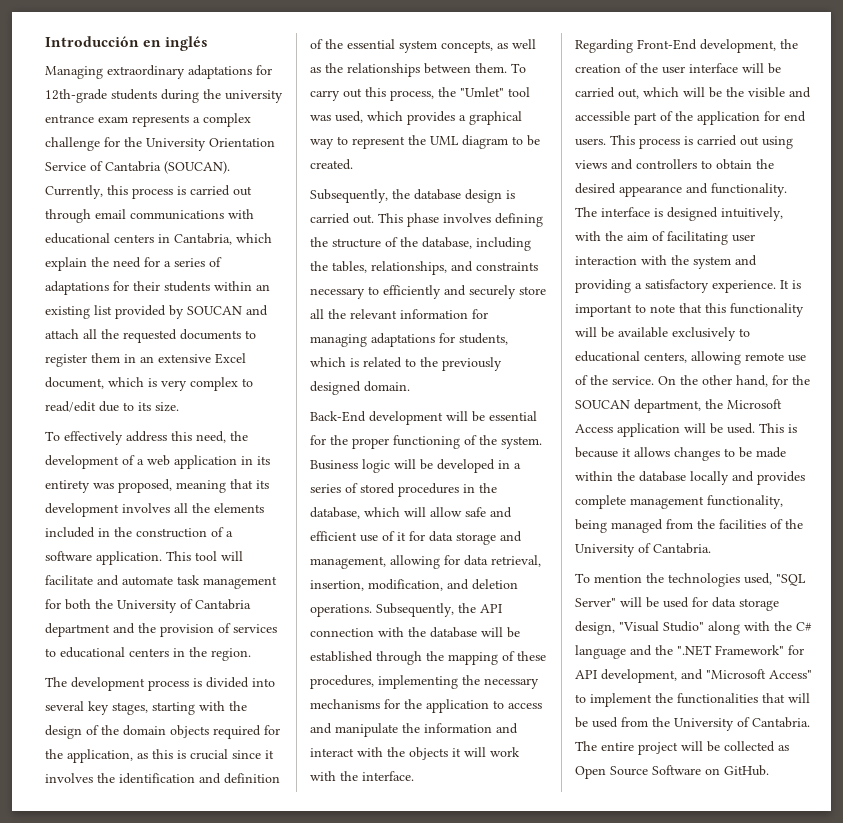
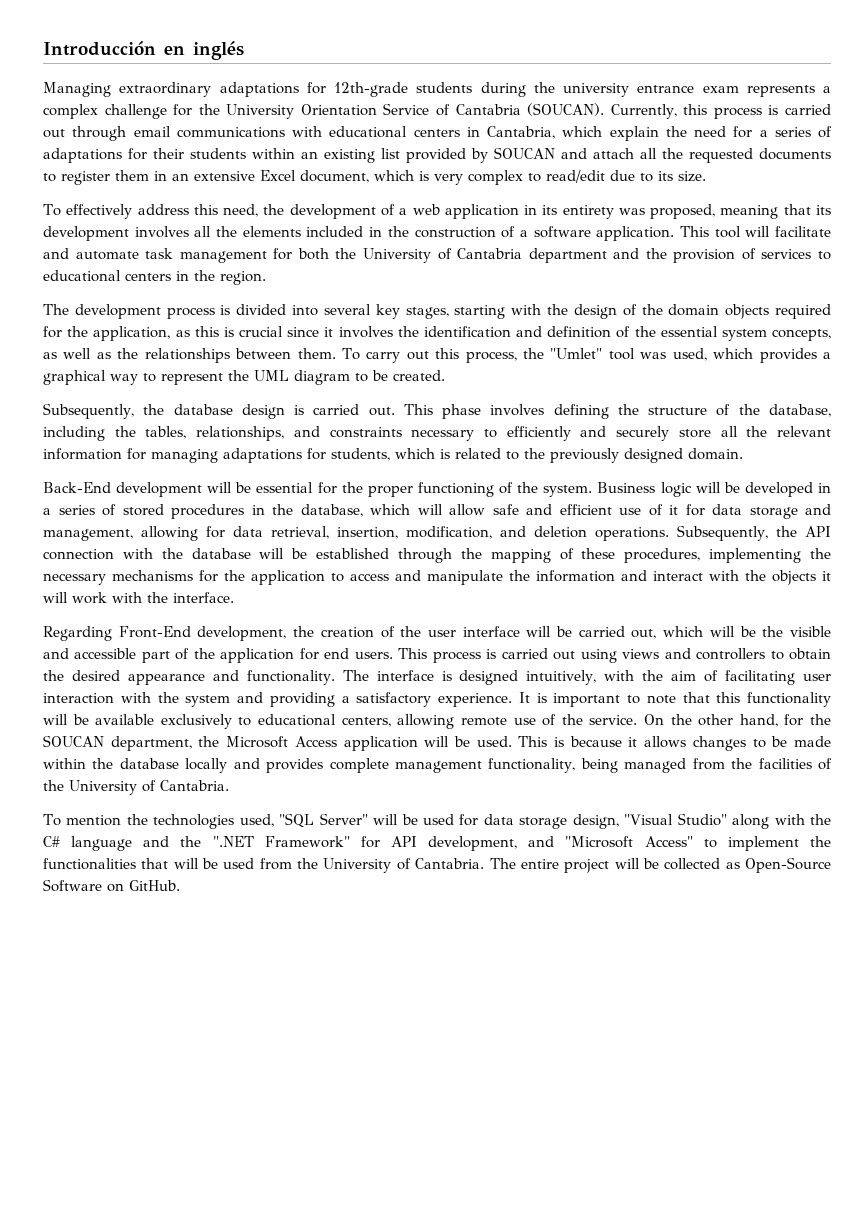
- The entire project will be collected as Open Source Software on GitHub.
+ The entire project will be collected as Open-Source Software on GitHub.

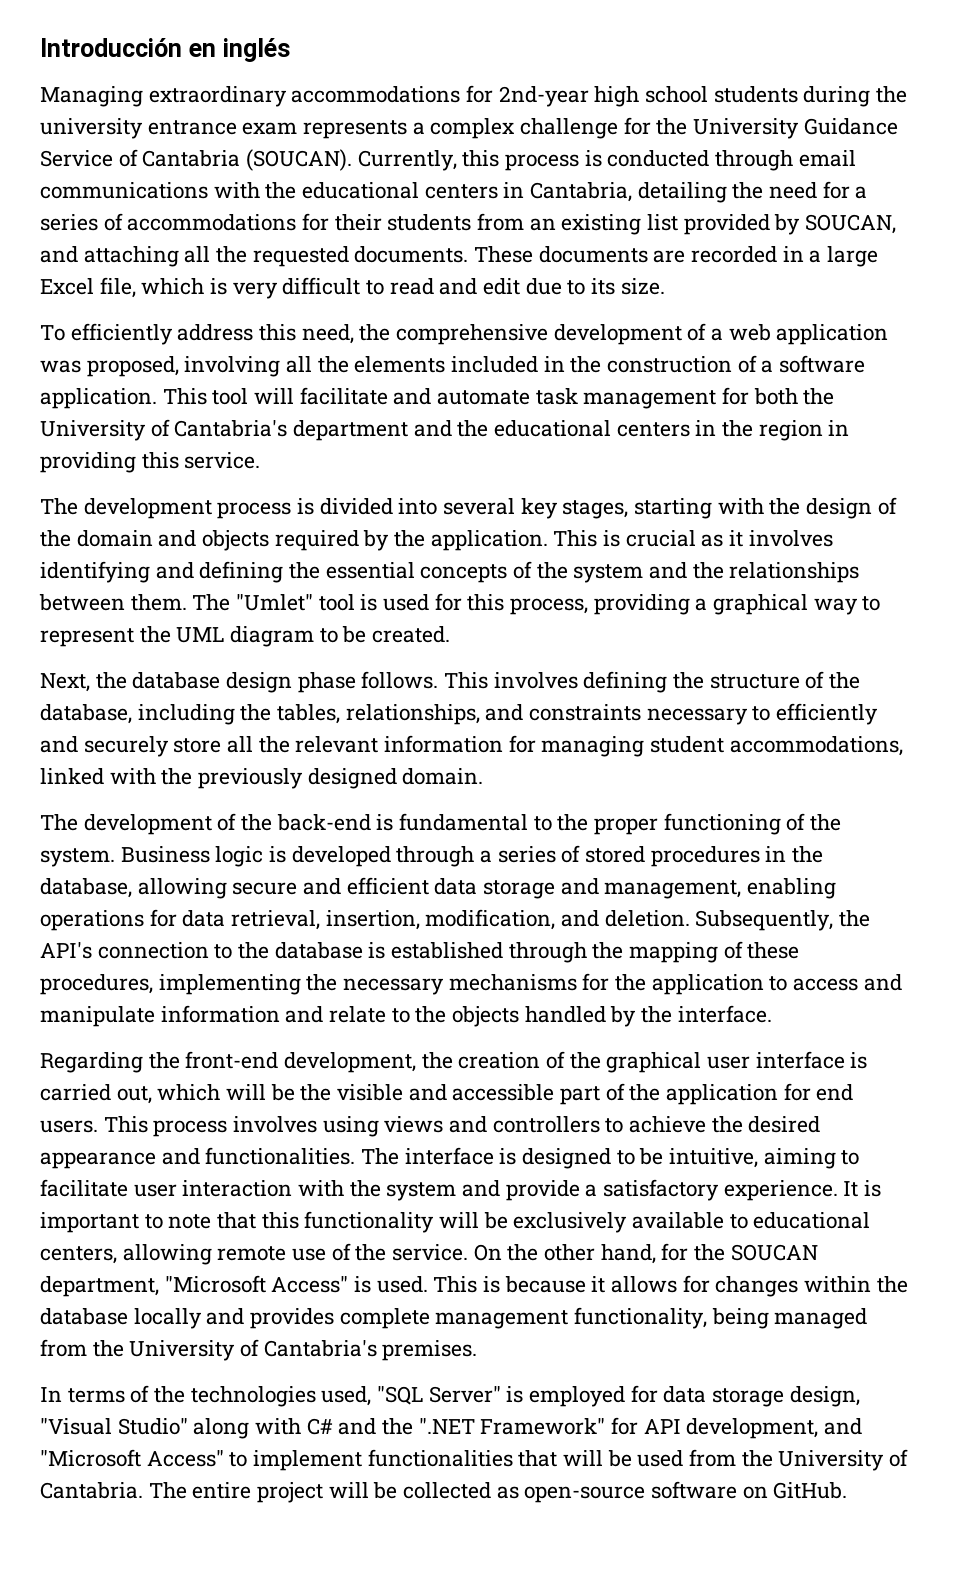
- Managing extraordinary adaptations for 12th-grade students during the university entrance exam represents a complex challenge for the University Orientation Service of Cantabria (SOUCAN).
+ Managing extraordinary accommodations for 2nd-year high school students during the university entrance exam represents a complex challenge for the University Guidance Service of Cantabria (SOUCAN).
- Currently, this process is carried out through email communications with educational centers in Cantabria, which explain the need for a series of adaptations for their students within an existing list provided by SOUCAN and attach all the requested documents to register them in an extensive Excel document, which is very complex to read/edit due to its size.
+ Currently, this process is conducted through email communications with the educational centers in Cantabria, detailing the need for a series of accommodations for their students from an existing list provided by SOUCAN, and attaching all the requested documents. These documents are recorded in a large Excel file, which is very difficult to read and edit due to its size.
- To effectively address this need, the development of a web application in its entirety was proposed, meaning that its development involves all the elements included in the construction of a software application.
+ To efficiently address this need, the comprehensive development of a web application was proposed, involving all the elements included in the construction of a software application.
- This tool will facilitate and automate task management for both the University of Cantabria department and the provision of services to educational centers in the region.
+ This tool will facilitate and automate task management for both the University of Cantabria's department and the educational centers in the region in providing this service.
- The development process is divided into several key stages, starting with the design of the domain objects required for the application, as this is crucial since it involves the identification and definition of the essential system concepts, as well as the relationships between them. To carry out this process, the "Umlet" tool was used, which provides a graphical way to represent the UML diagram to be created.
+ The development process is divided into several key stages, starting with the design of the domain and objects required by the application. This is crucial as it involves identifying and defining the essential concepts of the system and the relationships between them. The "Umlet" tool is used for this process, providing a graphical way to represent the UML diagram to be created.
- Subsequently, the database design is carried out. This phase involves defining the structure of the database, including the tables, relationships, and constraints necessary to efficiently and securely store all the relevant information for managing adaptations for students, which is related to the previously designed domain.
- Back-End development will be essential for the proper functioning of the system.
+ Next, the database design phase follows. This involves defining the structure of the database, including the tables, relationships, and constraints necessary to efficiently and securely store all the relevant information for managing student accommodations, linked with the previously designed domain.
+ The development of the back-end is fundamental to the proper functioning of the system.
- Business logic will be developed in a series of stored procedures in the database, which will allow safe and efficient use of it for data storage and management, allowing for data retrieval, insertion, modification, and deletion operations. Subsequently, the API connection with the database will be established through the mapping of these procedures, implementing the necessary mechanisms for the application to access and manipulate the information and interact with the objects it will work with the interface.
+ Business logic is developed through a series of stored procedures in the database, allowing secure and efficient data storage and management, enabling operations for data retrieval, insertion, modification, and deletion. Subsequently, the API's connection to the database is established through the mapping of these procedures, implementing the necessary mechanisms for the application to access and manipulate information and relate to the objects handled by the interface.
- Regarding Front-End development, the creation of the user interface will be carried out, which will be the visible and accessible part of the application for end users.
+ Regarding the front-end development, the creation of the graphical user interface is carried out, which will be the visible and accessible part of the application for end users.
- This process is carried out using views and controllers to obtain the desired appearance and functionality.
+ This process involves using views and controllers to achieve the desired appearance and functionalities.
- The interface is designed intuitively, with the aim of facilitating user interaction with the system and providing a satisfactory experience.
+ The interface is designed to be intuitive, aiming to facilitate user interaction with the system and provide a satisfactory experience.
- It is important to note that this functionality will be available exclusively to educational centers, allowing remote use of the service.
+ It is important to note that this functionality will be exclusively available to educational centers, allowing remote use of the service.
- On the other hand, for the SOUCAN department, the Microsoft Access application will be used.
+ On the other hand, for the SOUCAN department, "Microsoft Access" is used.
- This is because it allows changes to be made within the database locally and provides complete management functionality, being managed from the facilities of the University of Cantabria.
- To mention the technologies used, "SQL Server" will be used for data storage design, "Visual Studio" along with the C# language and the ".NET Framework" for API development, and "Microsoft Access" to implement the functionalities that will be used from the University of Cantabria.
+ This is because it allows for changes within the database locally and provides complete management functionality, being managed from the University of Cantabria's premises.
+ In terms of the technologies used, "SQL Server" is employed for data storage design, "Visual Studio" along with C# and the ".NET Framework" for API development, and "Microsoft Access" to implement functionalities that will be used from the University of Cantabria.
- The entire project will be collected as Open-Source Software on GitHub.
+ The entire project will be collected as open-source software on GitHub.

